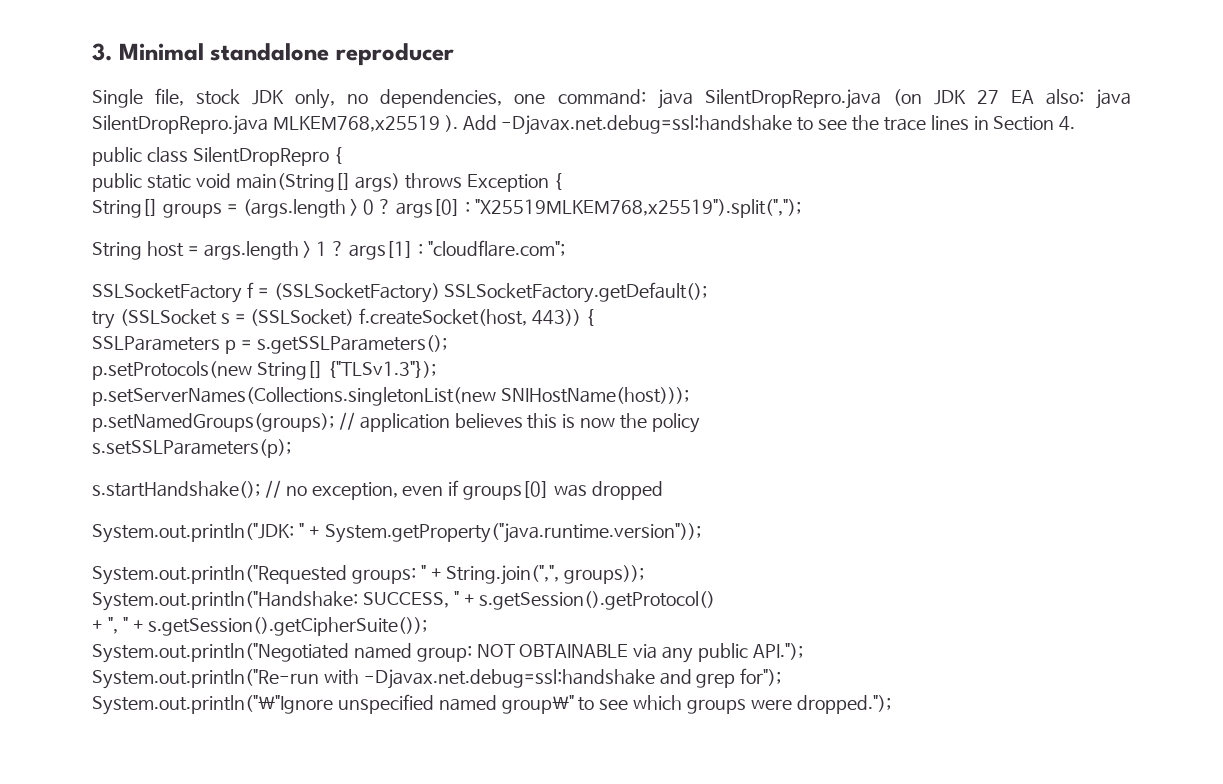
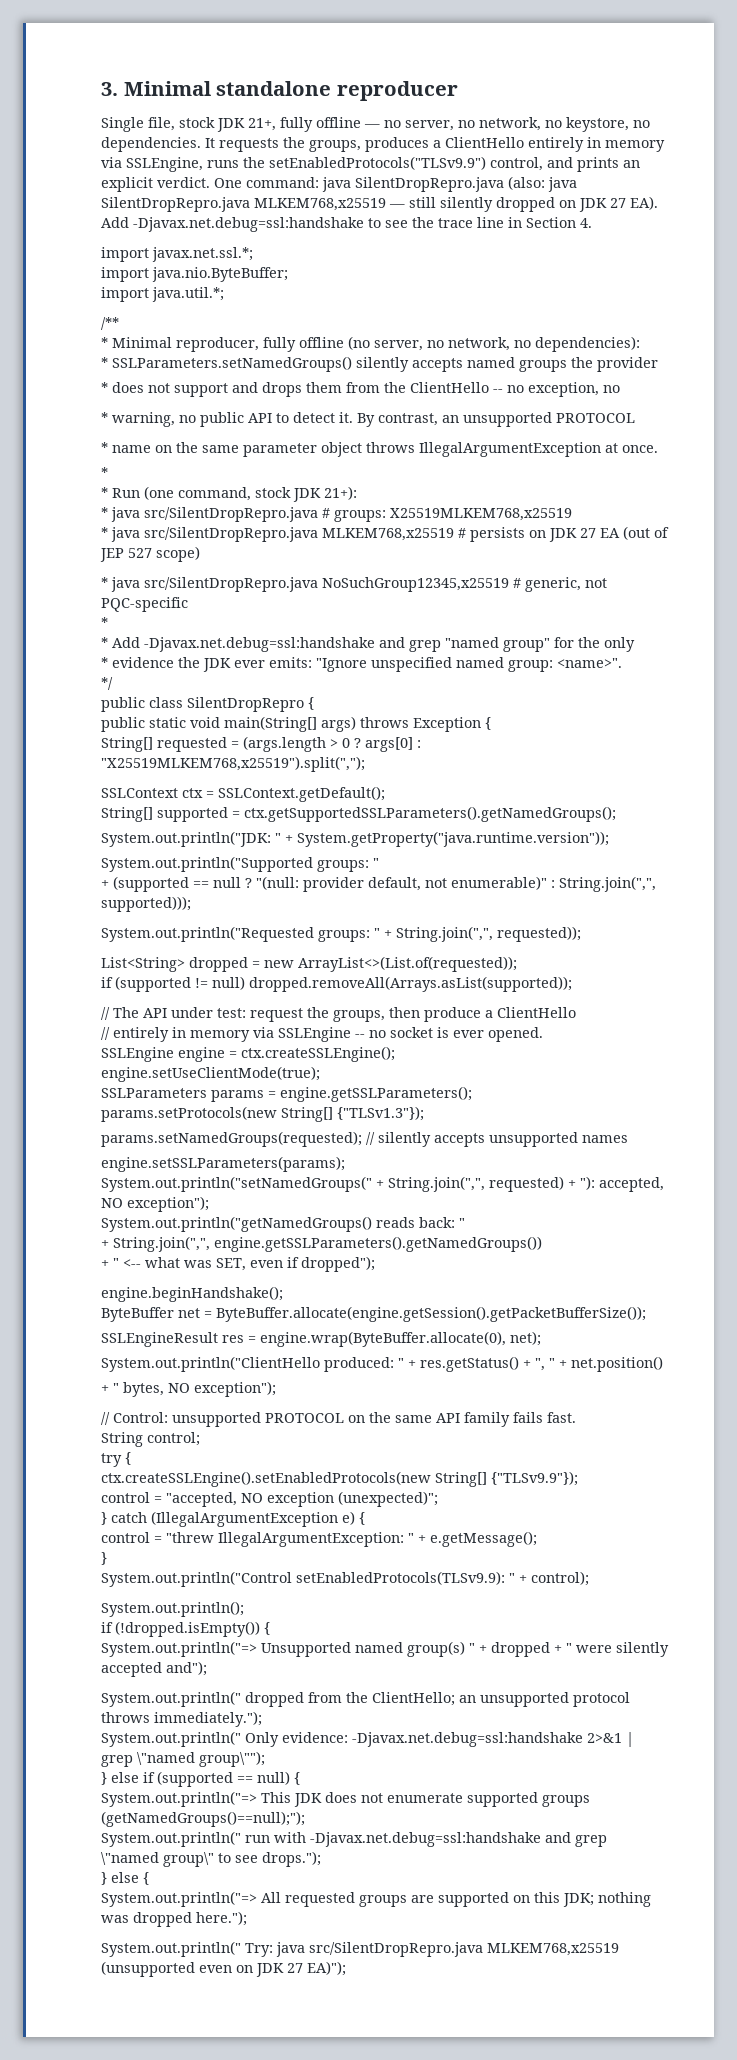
- Single file, stock JDK only, no dependencies, one command: java SilentDropRepro.java (on JDK 27 EA also: java SilentDropRepro.java MLKEM768,x25519 ). Add -Djavax.net.debug=ssl:handshake to see the trace lines in Section 4.
+ Single file, stock JDK 21+, fully offline — no server, no network, no keystore, no dependencies. It requests the groups, produces a ClientHello entirely in memory via SSLEngine, runs the setEnabledProtocols("TLSv9.9") control, and prints an explicit verdict. One command: java SilentDropRepro.java (also: java SilentDropRepro.java MLKEM768,x25519 — still silently dropped on JDK 27 EA). Add -Djavax.net.debug=ssl:handshake to see the trace line in Section 4.
+ import javax.net.ssl.*;
+ import java.nio.ByteBuffer;
+ import java.util.*;
+ /**
+ * Minimal reproducer, fully offline (no server, no network, no dependencies):
+ * SSLParameters.setNamedGroups() silently accepts named groups the provider
+ * does not support and drops them from the ClientHello -- no exception, no
+ * warning, no public API to detect it. By contrast, an unsupported PROTOCOL
+ * name on the same parameter object throws IllegalArgumentException at once.
+ *
+ * Run (one command, stock JDK 21+):
+ * java src/SilentDropRepro.java # groups: X25519MLKEM768,x25519
+ * java src/SilentDropRepro.java MLKEM768,x25519 # persists on JDK 27 EA (out of JEP 527 scope)
+ * java src/SilentDropRepro.java NoSuchGroup12345,x25519 # generic, not PQC-specific
+ *
+ * Add -Djavax.net.debug=ssl:handshake and grep "named group" for the only
+ * evidence the JDK ever emits: "Ignore unspecified named group: <name>".
+ */
- String[] groups = (args.length > 0 ? args[0] : "X25519MLKEM768,x25519").split(",");
+ String[] requested = (args.length > 0 ? args[0] : "X25519MLKEM768,x25519").split(",");
- String host = args.length > 1 ? args[1] : "cloudflare.com";
- SSLSocketFactory f = (SSLSocketFactory) SSLSocketFactory.getDefault();
- try (SSLSocket s = (SSLSocket) f.createSocket(host, 443)) {
- SSLParameters p = s.getSSLParameters();
- p.setProtocols(new String[] {"TLSv1.3"});
- p.setServerNames(Collections.singletonList(new SNIHostName(host)));
- p.setNamedGroups(groups); // application believes this is now the policy
- s.setSSLParameters(p);
- s.startHandshake(); // no exception, even if groups[0] was dropped
+ SSLContext ctx = SSLContext.getDefault();
+ String[] supported = ctx.getSupportedSSLParameters().getNamedGroups();
  System.out.println("JDK: " + System.getProperty("java.runtime.version"));
+ System.out.println("Supported groups: "
+ + (supported == null ? "(null: provider default, not enumerable)" : String.join(",", supported)));
- System.out.println("Requested groups: " + String.join(",", groups));
- System.out.println("Handshake: SUCCESS, " + s.getSession().getProtocol()
- + ", " + s.getSession().getCipherSuite());
- System.out.println("Negotiated named group: NOT OBTAINABLE via any public API.");
- System.out.println("Re-run with -Djavax.net.debug=ssl:handshake and grep for");
- System.out.println("\"Ignore unspecified named group\" to see which groups were dropped.");
+ System.out.println("Requested groups: " + String.join(",", requested));
+ List<String> dropped = new ArrayList<>(List.of(requested));
+ if (supported != null) dropped.removeAll(Arrays.asList(supported));
+ // The API under test: request the groups, then produce a ClientHello
+ // entirely in memory via SSLEngine -- no socket is ever opened.
+ SSLEngine engine = ctx.createSSLEngine();
+ engine.setUseClientMode(true);
+ SSLParameters params = engine.getSSLParameters();
+ params.setProtocols(new String[] {"TLSv1.3"});
+ params.setNamedGroups(requested); // silently accepts unsupported names
+ engine.setSSLParameters(params);
+ System.out.println("setNamedGroups(" + String.join(",", requested) + "): accepted, NO exception");
+ System.out.println("getNamedGroups() reads back: "
+ + String.join(",", engine.getSSLParameters().getNamedGroups())
+ + " <-- what was SET, even if dropped");
+ engine.beginHandshake();
+ ByteBuffer net = ByteBuffer.allocate(engine.getSession().getPacketBufferSize());
+ SSLEngineResult res = engine.wrap(ByteBuffer.allocate(0), net);
+ System.out.println("ClientHello produced: " + res.getStatus() + ", " + net.position()
+ + " bytes, NO exception");
+ // Control: unsupported PROTOCOL on the same API family fails fast.
+ String control;
+ try {
+ ctx.createSSLEngine().setEnabledProtocols(new String[] {"TLSv9.9"});
+ control = "accepted, NO exception (unexpected)";
+ } catch (IllegalArgumentException e) {
+ control = "threw IllegalArgumentException: " + e.getMessage();
+ }
+ System.out.println("Control setEnabledProtocols(TLSv9.9): " + control);
+ System.out.println();
+ if (!dropped.isEmpty()) {
+ System.out.println("=> Unsupported named group(s) " + dropped + " were silently accepted and");
+ System.out.println(" dropped from the ClientHello; an unsupported protocol throws immediately.");
+ System.out.println(" Only evidence: -Djavax.net.debug=ssl:handshake 2>&1 | grep \"named group\"");
+ } else if (supported == null) {
+ System.out.println("=> This JDK does not enumerate supported groups (getNamedGroups()==null);");
+ System.out.println(" run with -Djavax.net.debug=ssl:handshake and grep \"named group\" to see drops.");
+ } else {
+ System.out.println("=> All requested groups are supported on this JDK; nothing was dropped here.");
+ System.out.println(" Try: java src/SilentDropRepro.java MLKEM768,x25519 (unsupported even on JDK 27 EA)");

